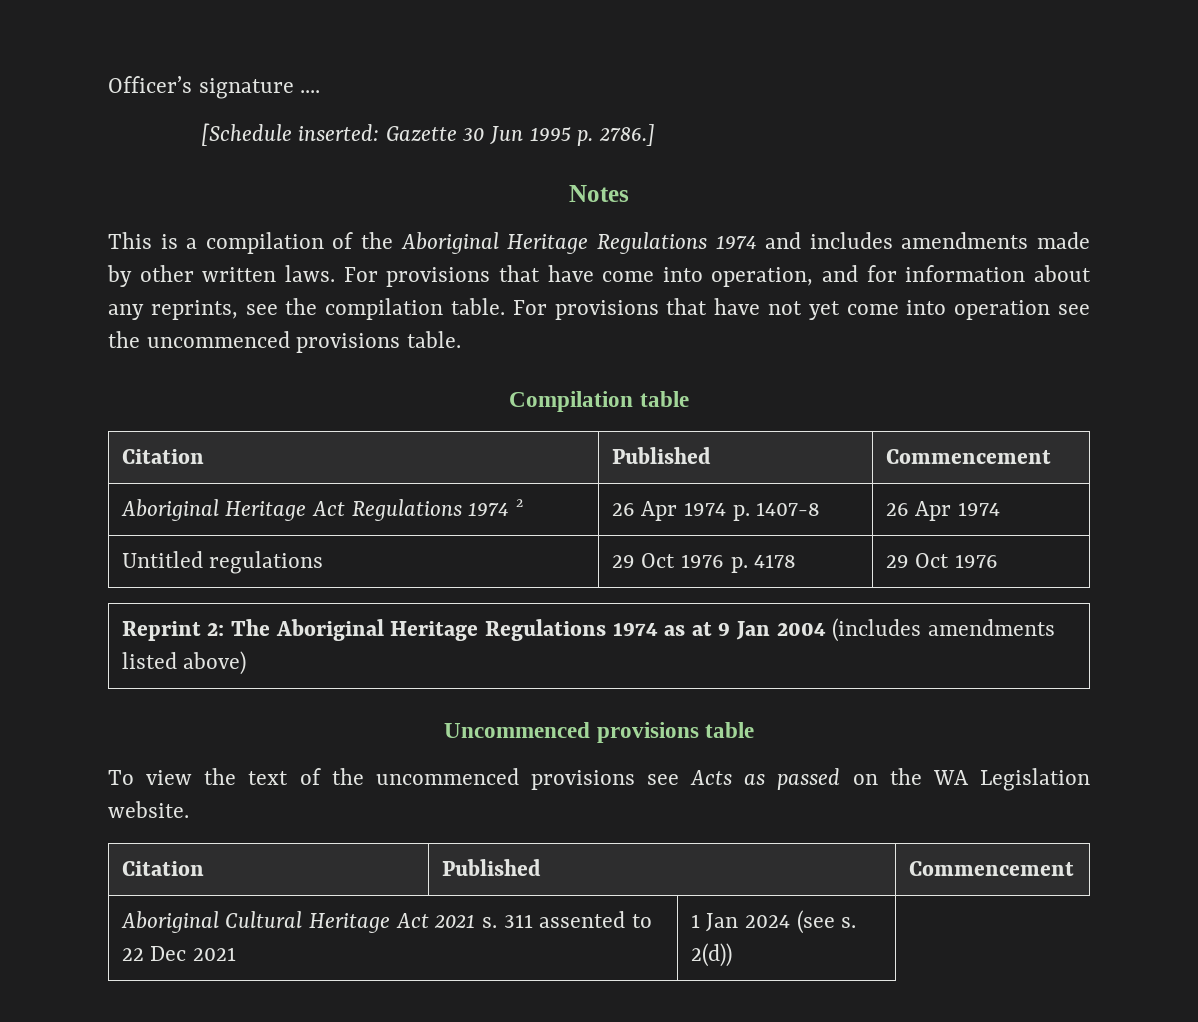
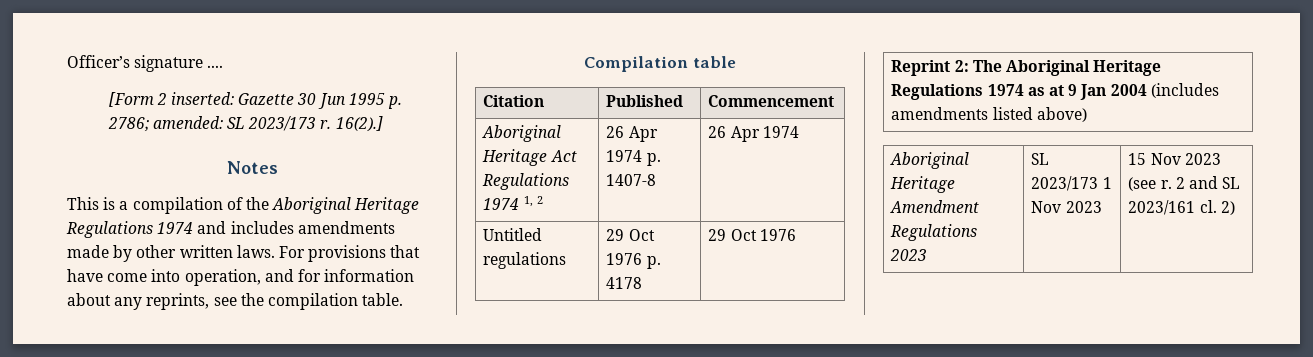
- [Schedule inserted: Gazette 30 Jun 1995 p. 2786.]
+ [Form 2 inserted: Gazette 30 Jun 1995 p. 2786; amended: SL 2023/173 r. 16(2).]
- For provisions that have not yet come into operation see the uncommenced provisions table.
- Aboriginal Heritage Act Regulations 1974 2 | 26 Apr 1974 p. 1407-8 | 26 Apr 1974
+ Aboriginal Heritage Act Regulations 1974 1, 2 | 26 Apr 1974 p. 1407-8 | 26 Apr 1974
- Uncommenced provisions table
- To view the text of the uncommenced provisions see Acts as passed on the WA Legislation website.
- Citation | Published | Commencement
- Aboriginal Cultural Heritage Act 2021 s. 311 assented to 22 Dec 2021 | 1 Jan 2024 (see s. 2(d))
+ Aboriginal Heritage Amendment Regulations 2023 | SL 2023/173 1 Nov 2023 | 15 Nov 2023 (see r. 2 and SL 2023/161 cl. 2)

